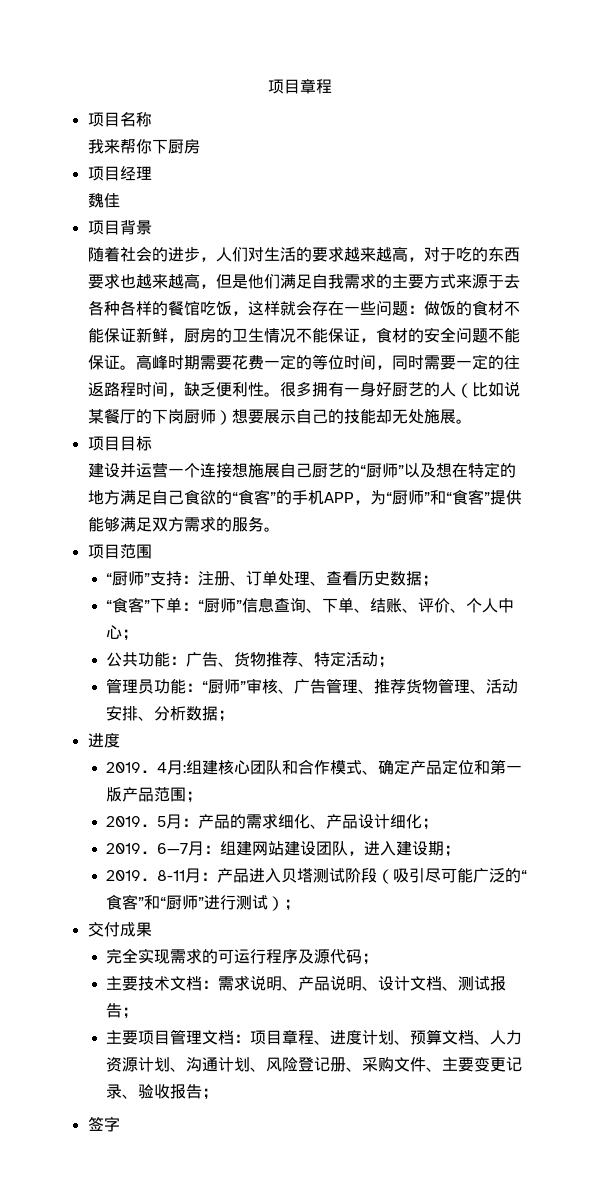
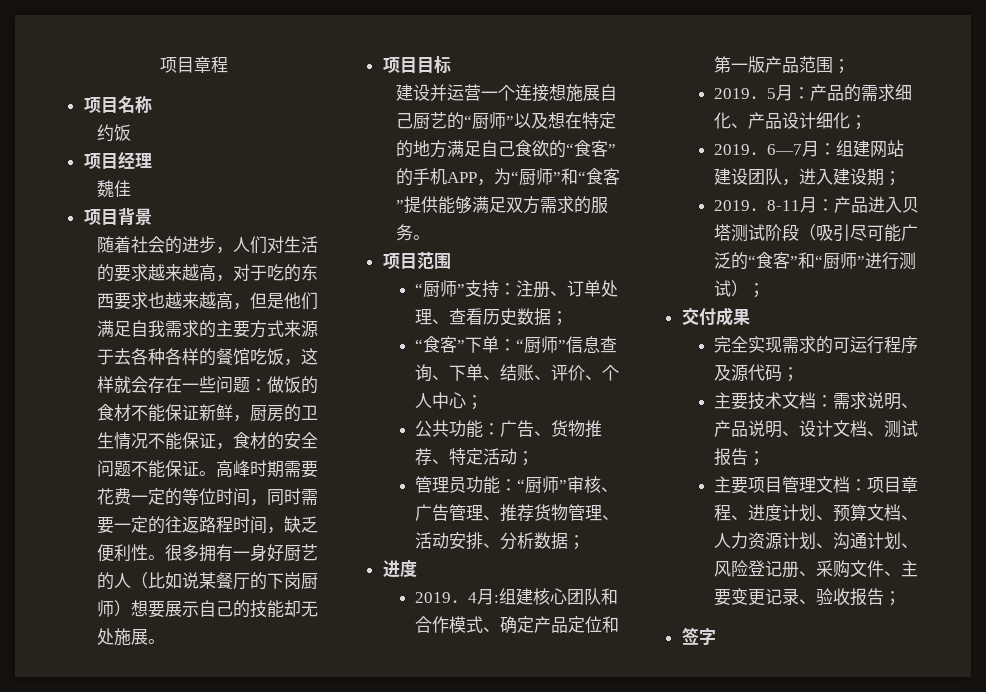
- 我来帮你下厨房
+ 约饭

